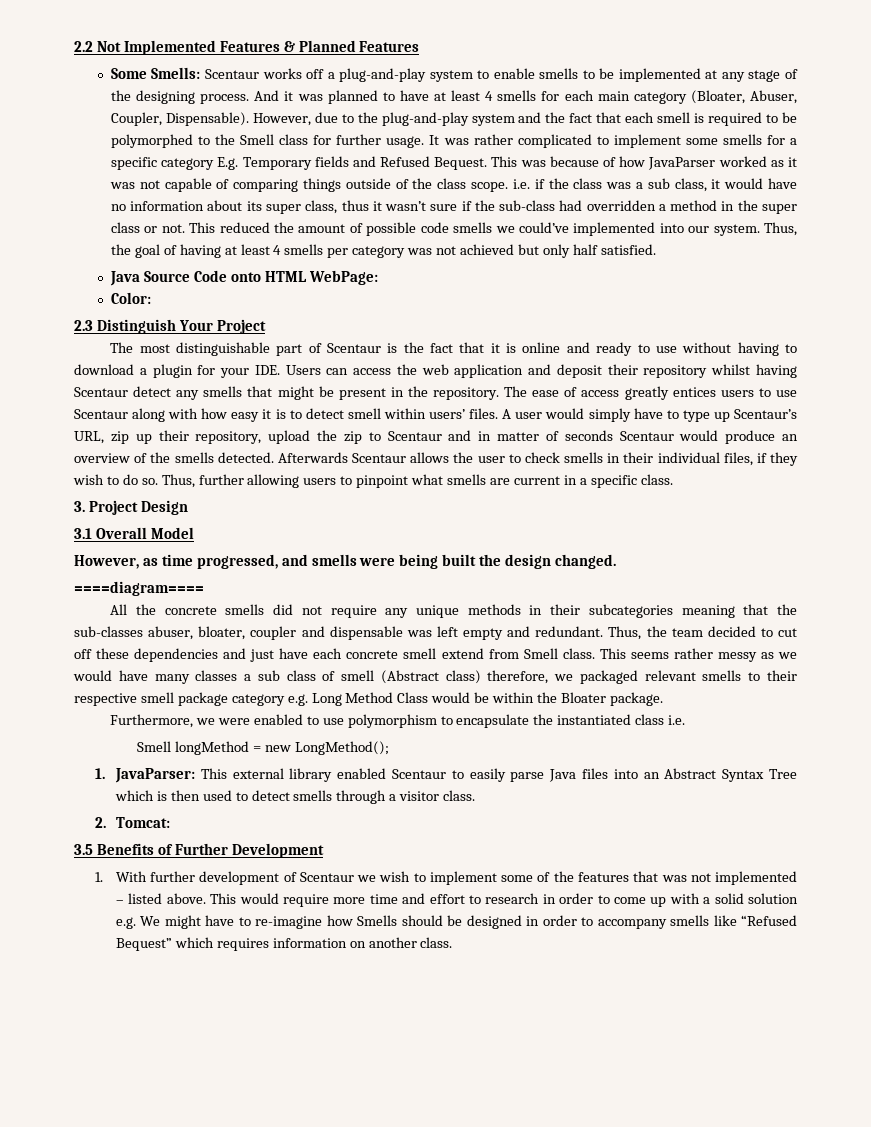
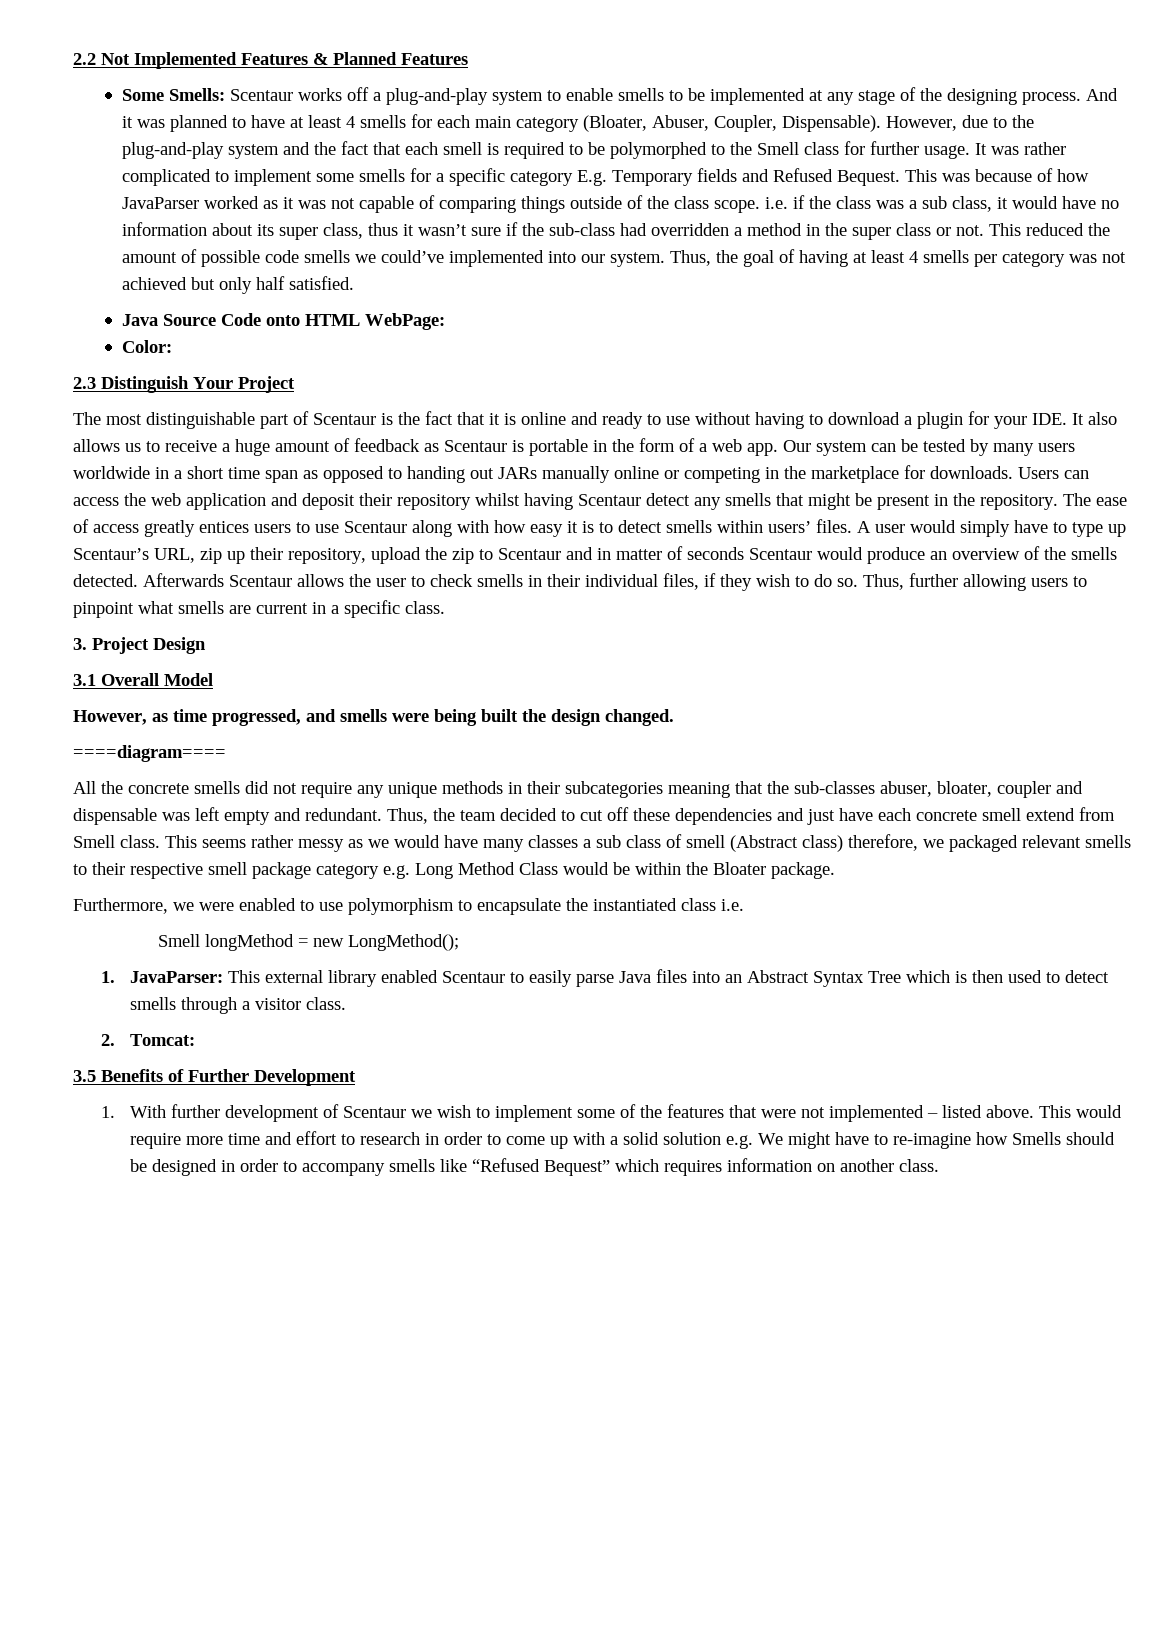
- The most distinguishable part of Scentaur is the fact that it is online and ready to use without having to download a plugin for your IDE. Users can access the web application and deposit their repository whilst having Scentaur detect any smells that might be present in the repository.
+ The most distinguishable part of Scentaur is the fact that it is online and ready to use without having to download a plugin for your IDE. It also allows us to receive a huge amount of feedback as Scentaur is portable in the form of a web app. Our system can be tested by many users worldwide in a short time span as opposed to handing out JARs manually online or competing in the marketplace for downloads. Users can access the web application and deposit their repository whilst having Scentaur detect any smells that might be present in the repository.
- The ease of access greatly entices users to use Scentaur along with how easy it is to detect smell within users’ files.
+ The ease of access greatly entices users to use Scentaur along with how easy it is to detect smells within users’ files.
- 1. With further development of Scentaur we wish to implement some of the features that was not implemented – listed above.
+ 1. With further development of Scentaur we wish to implement some of the features that were not implemented – listed above.

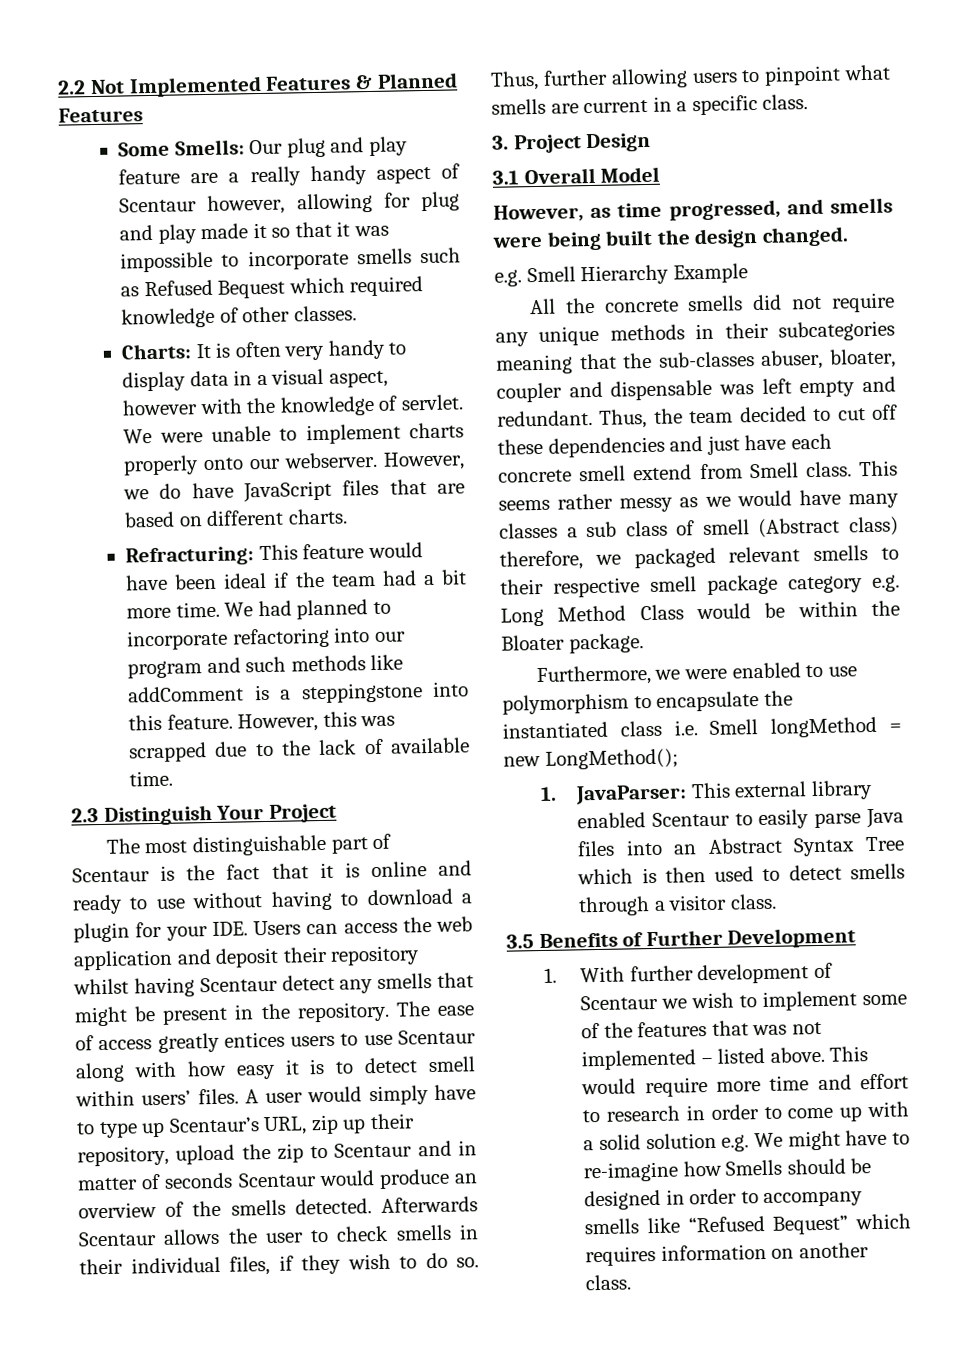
- Some Smells: Scentaur works off a plug-and-play system to enable smells to be implemented at any stage of the designing process. And it was planned to have at least 4 smells for each main category (Bloater, Abuser, Coupler, Dispensable). However, due to the plug-and-play system and the fact that each smell is required to be polymorphed to the Smell class for further usage. It was rather complicated to implement some smells for a specific category E.g. Temporary fields and Refused Bequest. This was because of how JavaParser worked as it was not capable of comparing things outside of the class scope. i.e. if the class was a sub class, it would have no information about its super class, thus it wasn’t sure if the sub-class had overridden a method in the super class or not. This reduced the amount of possible code smells we could’ve implemented into our system. Thus, the goal of having at least 4 smells per category was not achieved but only half satisfied.
- Java Source Code onto HTML WebPage:
- Color:
+ Some Smells: Our plug and play feature are a really handy aspect of Scentaur however, allowing for plug and play made it so that it was impossible to incorporate smells such as Refused Bequest which required knowledge of other classes.
+ Charts: It is often very handy to display data in a visual aspect, however with the knowledge of servlet. We were unable to implement charts properly onto our webserver. However, we do have JavaScript files that are based on different charts.
+ Refracturing: This feature would have been ideal if the team had a bit more time. We had planned to incorporate refactoring into our program and such methods like addComment is a steppingstone into this feature. However, this was scrapped due to the lack of available time.
- The most distinguishable part of Scentaur is the fact that it is online and ready to use without having to download a plugin for your IDE. It also allows us to receive a huge amount of feedback as Scentaur is portable in the form of a web app. Our system can be tested by many users worldwide in a short time span as opposed to handing out JARs manually online or competing in the marketplace for downloads. Users can access the web application and deposit their repository whilst having Scentaur detect any smells that might be present in the repository.
+ The most distinguishable part of Scentaur is the fact that it is online and ready to use without having to download a plugin for your IDE. Users can access the web application and deposit their repository whilst having Scentaur detect any smells that might be present in the repository.
- The ease of access greatly entices users to use Scentaur along with how easy it is to detect smells within users’ files.
+ The ease of access greatly entices users to use Scentaur along with how easy it is to detect smell within users’ files.
- ====diagram====
+ e.g. Smell Hierarchy Example
- Furthermore, we were enabled to use polymorphism to encapsulate the instantiated class i.e.
- Smell longMethod = new LongMethod();
+ Furthermore, we were enabled to use polymorphism to encapsulate the instantiated class i.e. Smell longMethod = new LongMethod();
- 2. Tomcat:
- 1. With further development of Scentaur we wish to implement some of the features that were not implemented – listed above.
+ 1. With further development of Scentaur we wish to implement some of the features that was not implemented – listed above.

